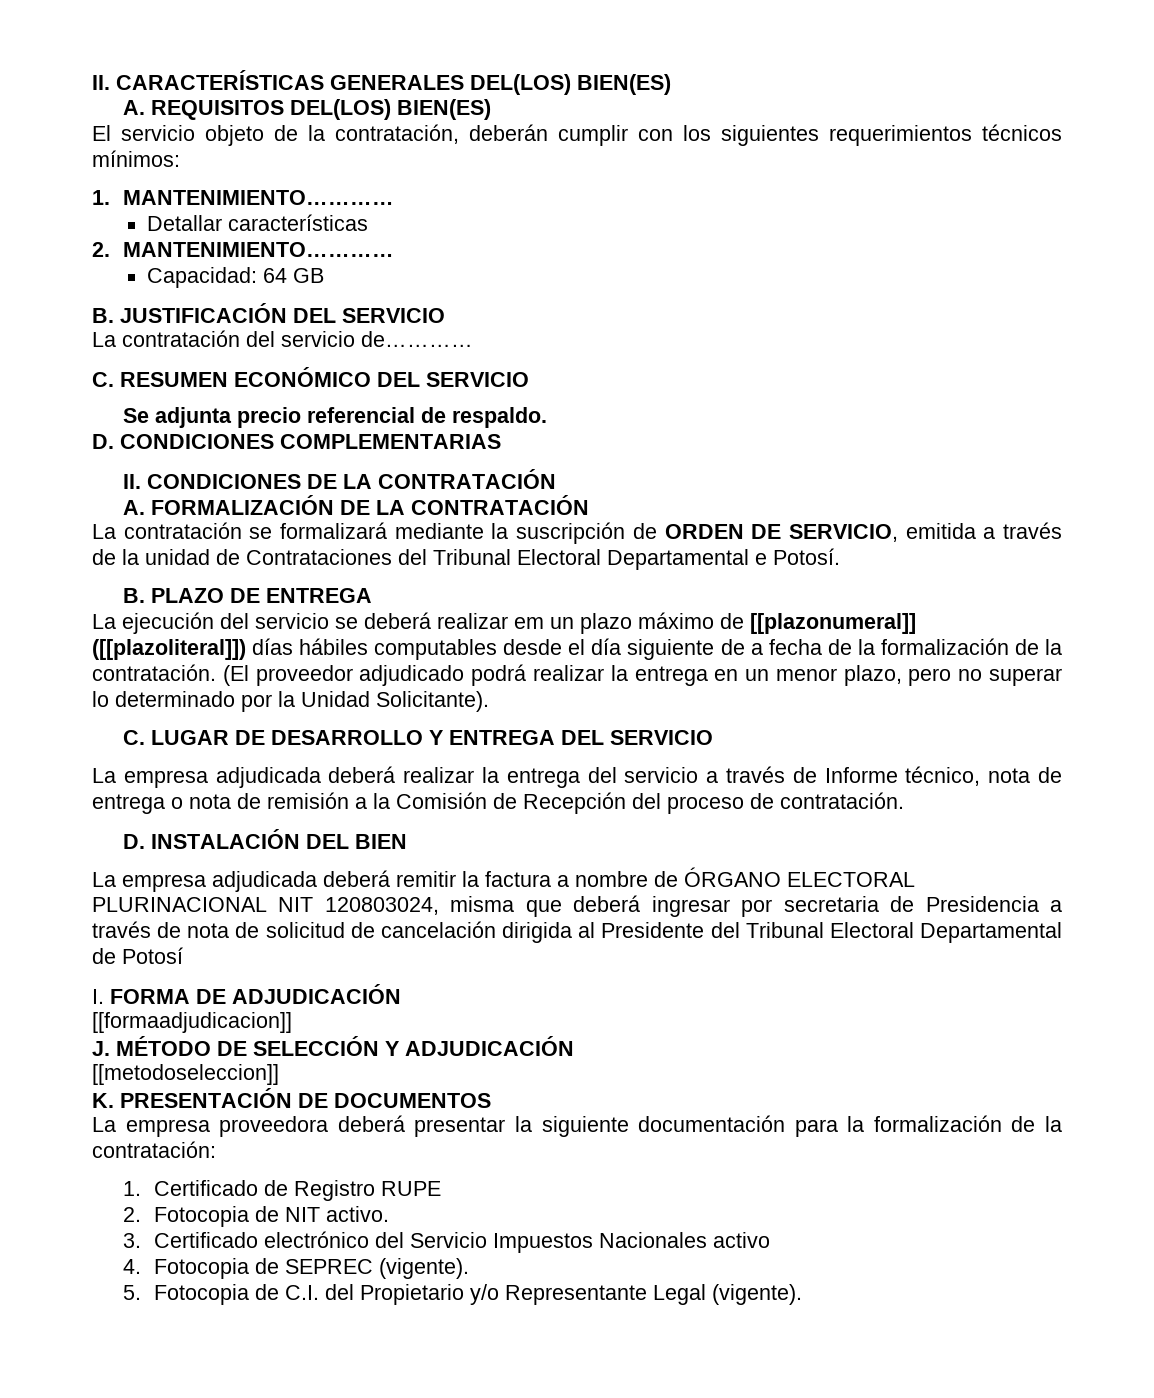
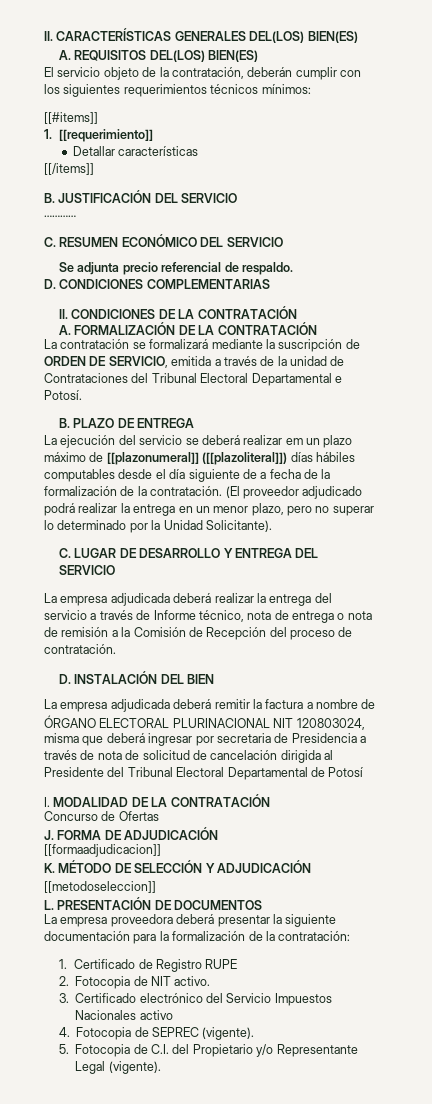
- 1. MANTENIMIENTO…………
+ [[#items]]
+ 1. [[requerimiento]]
- 2. MANTENIMIENTO…………
- Capacidad: 64 GB
+ [[/items]]
- La contratación del servicio de…………
+ …………
- I. FORMA DE ADJUDICACIÓN
+ I. MODALIDAD DE LA CONTRATACIÓN
+ Concurso de Ofertas
+ J. FORMA DE ADJUDICACIÓN
- J. MÉTODO DE SELECCIÓN Y ADJUDICACIÓN
+ K. MÉTODO DE SELECCIÓN Y ADJUDICACIÓN
- K. PRESENTACIÓN DE DOCUMENTOS
+ L. PRESENTACIÓN DE DOCUMENTOS

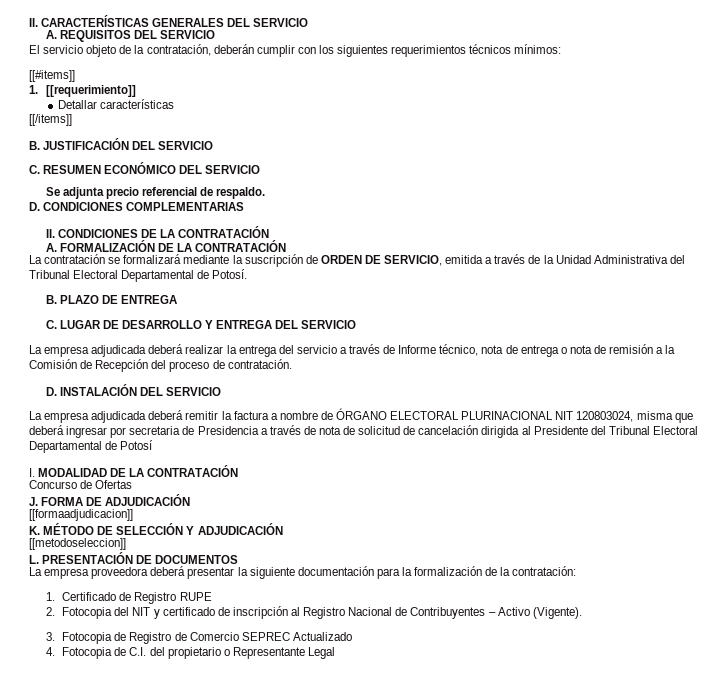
- II. CARACTERÍSTICAS GENERALES DEL(LOS) BIEN(ES)
+ II. CARACTERÍSTICAS GENERALES DEL SERVICIO
- A. REQUISITOS DEL(LOS) BIEN(ES)
+ A. REQUISITOS DEL SERVICIO
- …………
- La contratación se formalizará mediante la suscripción de ORDEN DE SERVICIO, emitida a través de la unidad de Contrataciones del Tribunal Electoral Departamental e Potosí.
+ La contratación se formalizará mediante la suscripción de ORDEN DE SERVICIO, emitida a través de la Unidad Administrativa del Tribunal Electoral Departamental de Potosí.
- La ejecución del servicio se deberá realizar em un plazo máximo de [[plazonumeral]] ([[plazoliteral]]) días hábiles computables desde el día siguiente de a fecha de la formalización de la contratación. (El proveedor adjudicado podrá realizar la entrega en un menor plazo, pero no superar lo determinado por la Unidad Solicitante).
- D. INSTALACIÓN DEL BIEN
+ D. INSTALACIÓN DEL SERVICIO
- 2. Fotocopia de NIT activo.
- 3. Certificado electrónico del Servicio Impuestos Nacionales activo
- 4. Fotocopia de SEPREC (vigente).
- 5. Fotocopia de C.I. del Propietario y/o Representante Legal (vigente).
+ 2. Fotocopia del NIT y certificado de inscripción al Registro Nacional de Contribuyentes – Activo (Vigente).
+ 3. Fotocopia de Registro de Comercio SEPREC Actualizado
+ 4. Fotocopia de C.I. del propietario o Representante Legal

